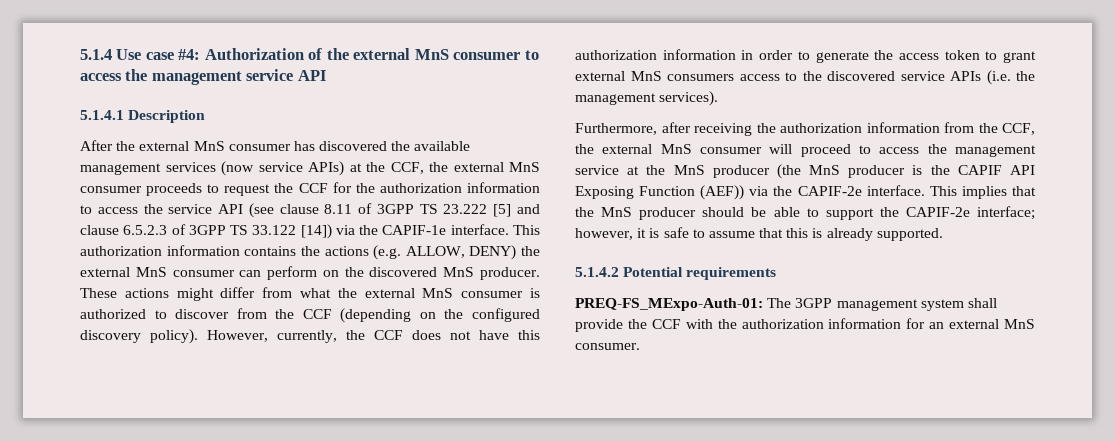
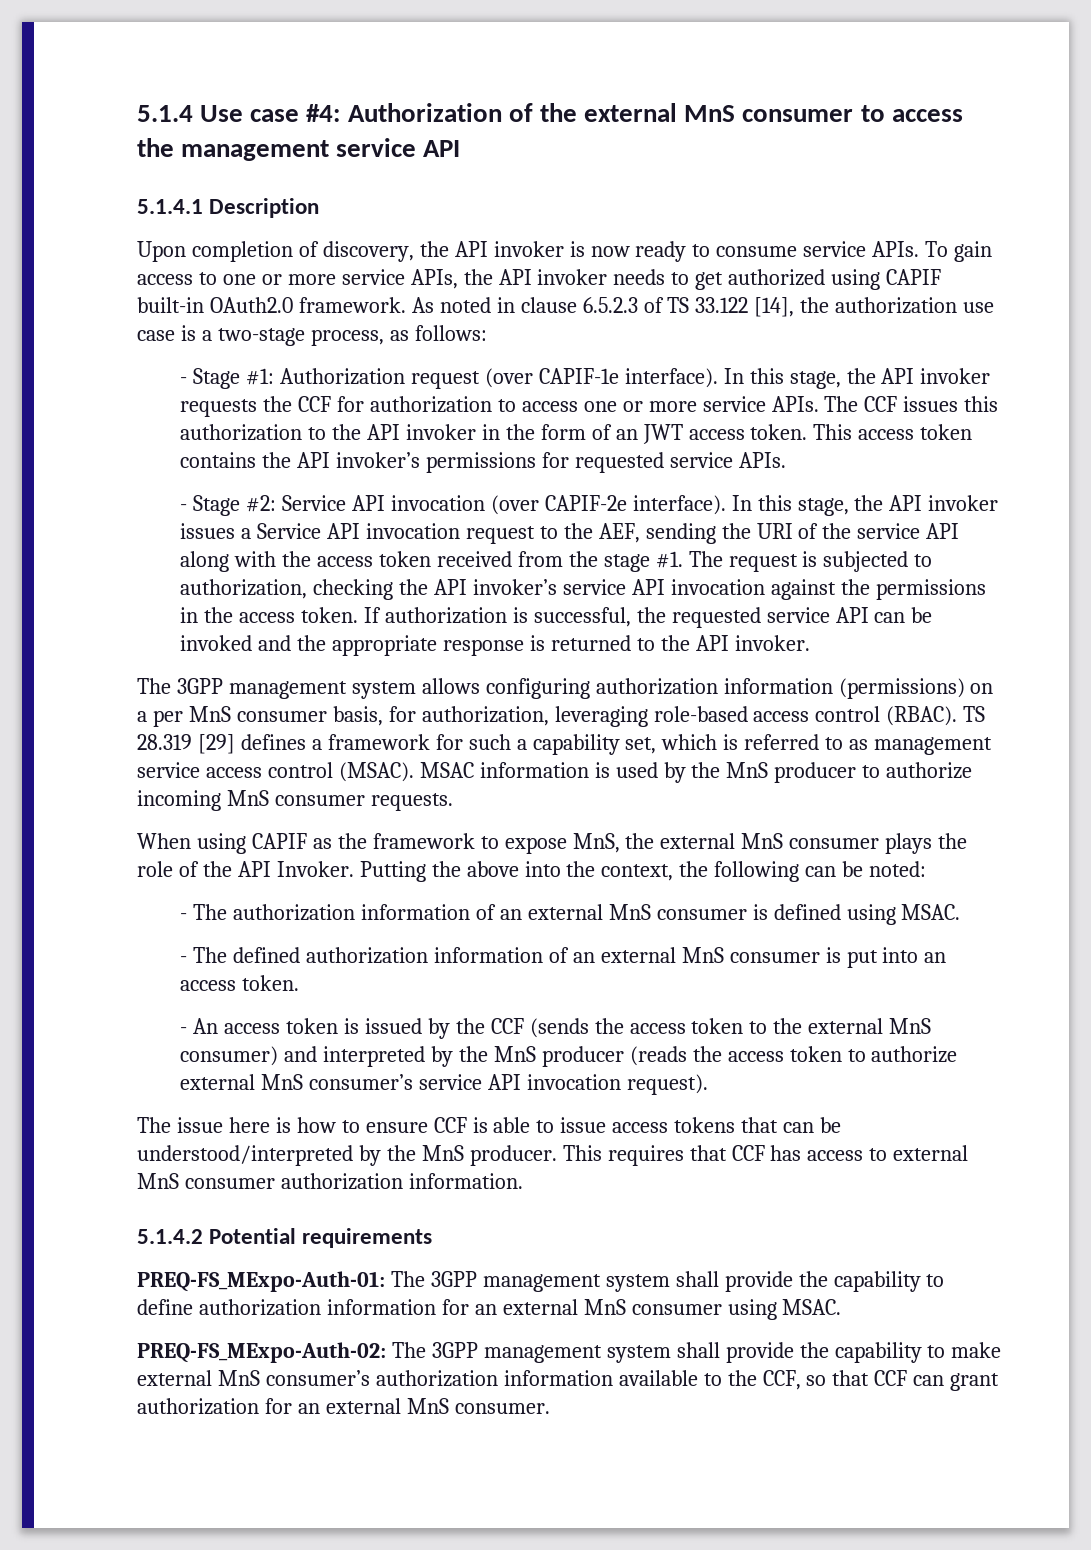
- After the external MnS consumer has discovered the available management services (now service APIs) at the CCF, the external MnS consumer proceeds to request the CCF for the authorization information to access the service API (see clause 8.11 of 3GPP TS 23.222 [5] and clause 6.5.2.3 of 3GPP TS 33.122 [14]) via the CAPIF-1e interface. This authorization information contains the actions (e.g. ALLOW, DENY) the external MnS consumer can perform on the discovered MnS producer. These actions might differ from what the external MnS consumer is authorized to discover from the CCF (depending on the configured discovery policy). However, currently, the CCF does not have this authorization information in order to generate the access token to grant external MnS consumers access to the discovered service APIs (i.e. the management services).
- Furthermore, after receiving the authorization information from the CCF, the external MnS consumer will proceed to access the management service at the MnS producer (the MnS producer is the CAPIF API Exposing Function (AEF)) via the CAPIF-2e interface. This implies that the MnS producer should be able to support the CAPIF-2e interface; however, it is safe to assume that this is already supported.
+ Upon completion of discovery, the API invoker is now ready to consume service APIs. To gain access to one or more service APIs, the API invoker needs to get authorized using CAPIF built-in OAuth2.0 framework. As noted in clause 6.5.2.3 of TS 33.122 [14], the authorization use case is a two-stage process, as follows:
+ - Stage #1: Authorization request (over CAPIF-1e interface). In this stage, the API invoker requests the CCF for authorization to access one or more service APIs. The CCF issues this authorization to the API invoker in the form of an JWT access token. This access token contains the API invoker’s permissions for requested service APIs.
+ - Stage #2: Service API invocation (over CAPIF-2e interface). In this stage, the API invoker issues a Service API invocation request to the AEF, sending the URI of the service API along with the access token received from the stage #1. The request is subjected to authorization, checking the API invoker’s service API invocation against the permissions in the access token. If authorization is successful, the requested service API can be invoked and the appropriate response is returned to the API invoker.
+ The 3GPP management system allows configuring authorization information (permissions) on a per MnS consumer basis, for authorization, leveraging role-based access control (RBAC). TS 28.319 [29] defines a framework for such a capability set, which is referred to as management service access control (MSAC). MSAC information is used by the MnS producer to authorize incoming MnS consumer requests.
+ When using CAPIF as the framework to expose MnS, the external MnS consumer plays the role of the API Invoker. Putting the above into the context, the following can be noted:
+ - The authorization information of an external MnS consumer is defined using MSAC.
+ - The defined authorization information of an external MnS consumer is put into an access token.
+ - An access token is issued by the CCF (sends the access token to the external MnS consumer) and interpreted by the MnS producer (reads the access token to authorize external MnS consumer’s service API invocation request).
+ The issue here is how to ensure CCF is able to issue access tokens that can be understood/interpreted by the MnS producer. This requires that CCF has access to external MnS consumer authorization information.
- PREQ-FS_MExpo-Auth-01: The 3GPP management system shall provide the CCF with the authorization information for an external MnS consumer.
+ PREQ-FS_MExpo-Auth-01: The 3GPP management system shall provide the capability to define authorization information for an external MnS consumer using MSAC.
+ PREQ-FS_MExpo-Auth-02: The 3GPP management system shall provide the capability to make external MnS consumer’s authorization information available to the CCF, so that CCF can grant authorization for an external MnS consumer.

